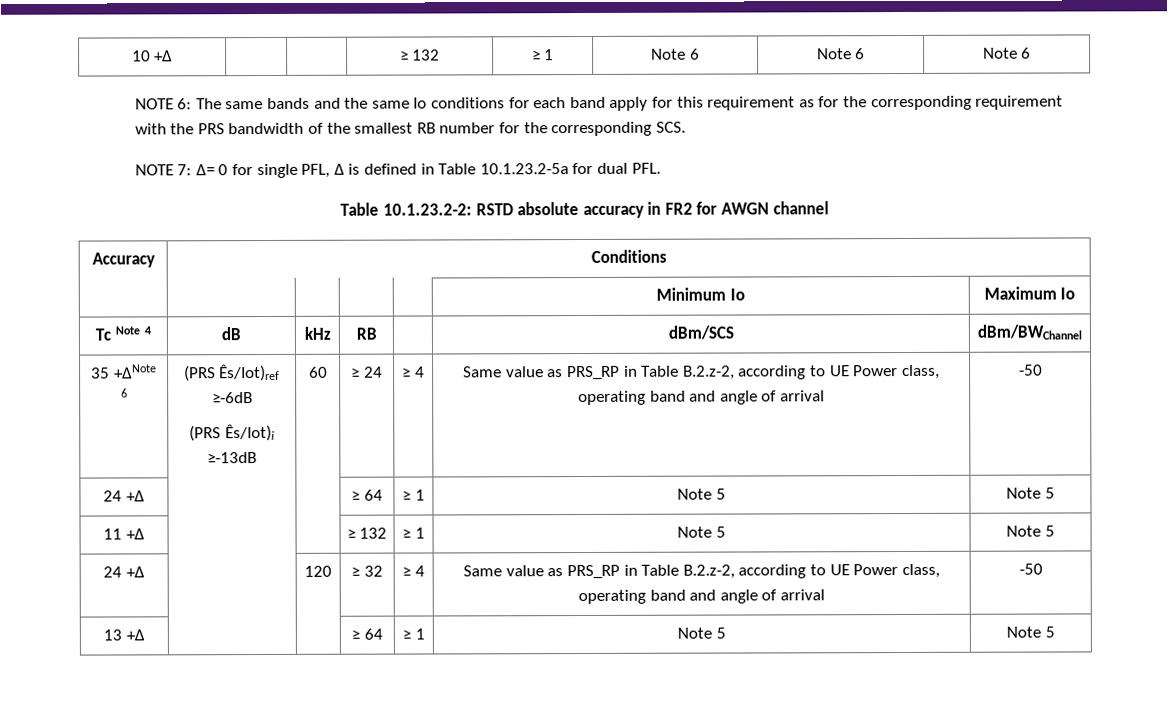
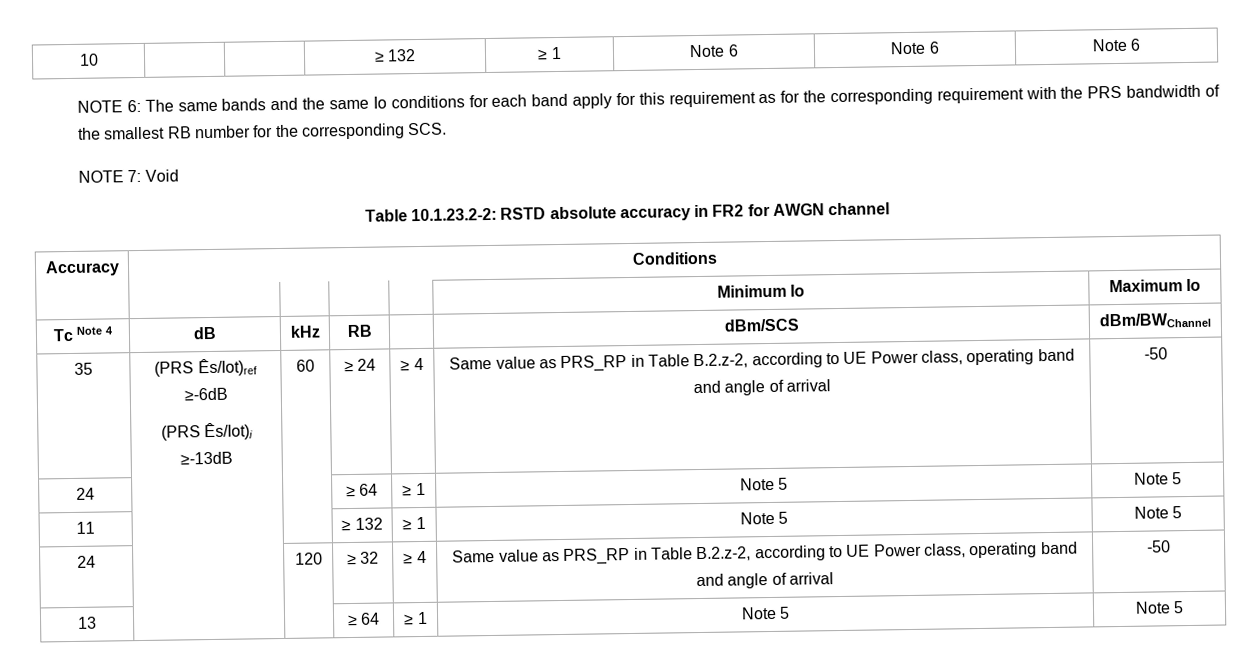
- 10 +Δ | | | ≥ 132 | ≥ 1 | Note 6 | Note 6 | Note 6
+ 10 | | | ≥ 132 | ≥ 1 | Note 6 | Note 6 | Note 6
- NOTE 7: Δ= 0 for single PFL, Δ is defined in Table 10.1.23.2-5a for dual PFL.
+ NOTE 7: Void
- 35 +ΔNote 6 | (PRS Ês/Iot)ref ≥-6dB
+ 35 | (PRS Ês/Iot)ref ≥-6dB
- 24 +Δ | | | ≥ 64 | ≥ 1 | Note 5 | Note 5
+ 24 | | | ≥ 64 | ≥ 1 | Note 5 | Note 5
- 11 +Δ | | | ≥ 132 | ≥ 1 | Note 5 | Note 5
+ 11 | | | ≥ 132 | ≥ 1 | Note 5 | Note 5
- 24 +Δ | | 120 | ≥ 32 | ≥ 4 | Same value as PRS_RP in Table B.2.z-2, according to UE Power class, operating band and angle of arrival | -50
+ 24 | | 120 | ≥ 32 | ≥ 4 | Same value as PRS_RP in Table B.2.z-2, according to UE Power class, operating band and angle of arrival | -50
- 13 +Δ | | | ≥ 64 | ≥ 1 | Note 5 | Note 5
+ 13 | | | ≥ 64 | ≥ 1 | Note 5 | Note 5

